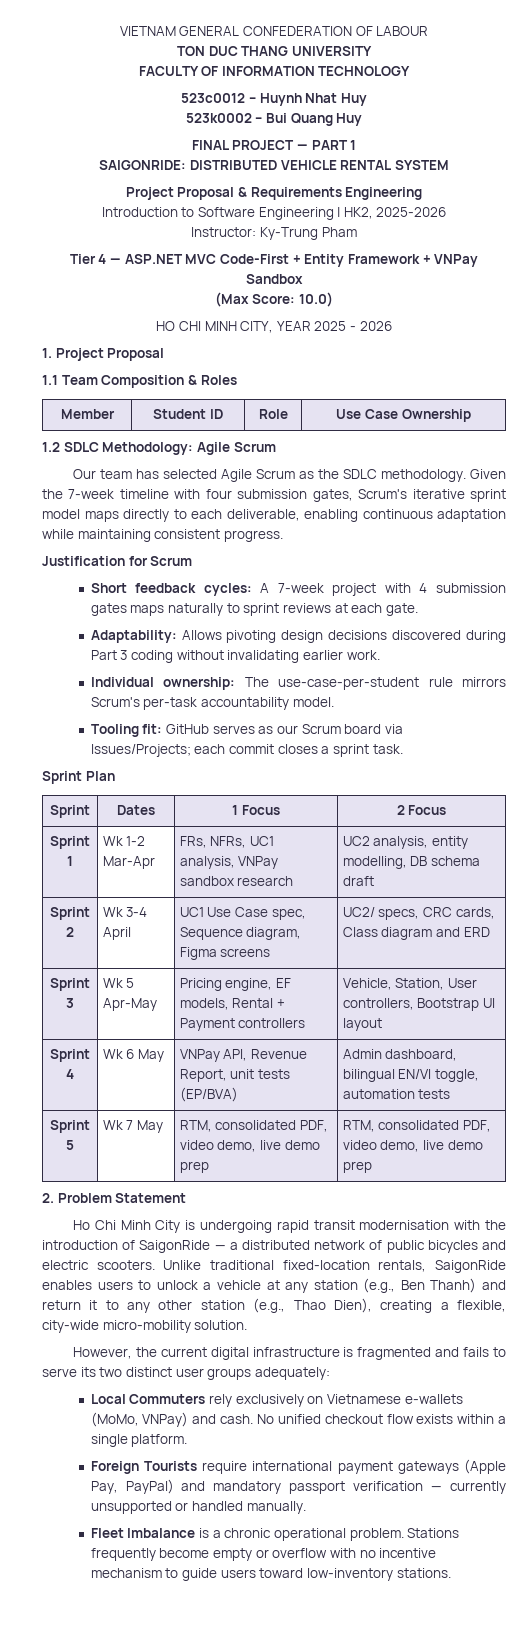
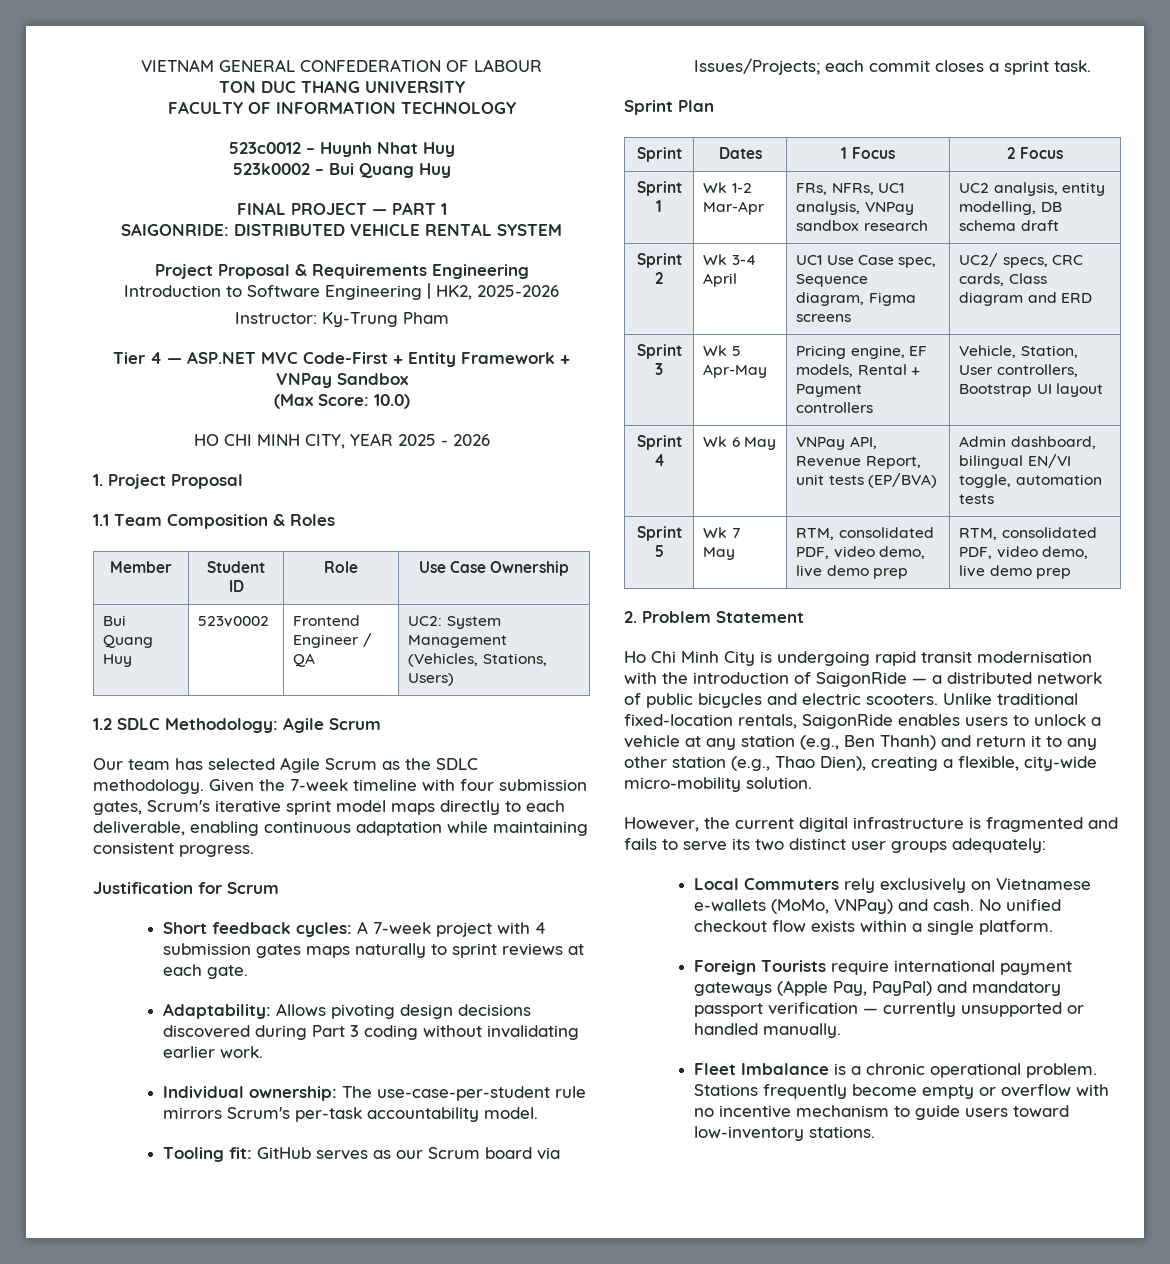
+ Bui Quang Huy | 523v0002 | Frontend Engineer / QA | UC2: System Management (Vehicles, Stations, Users)

